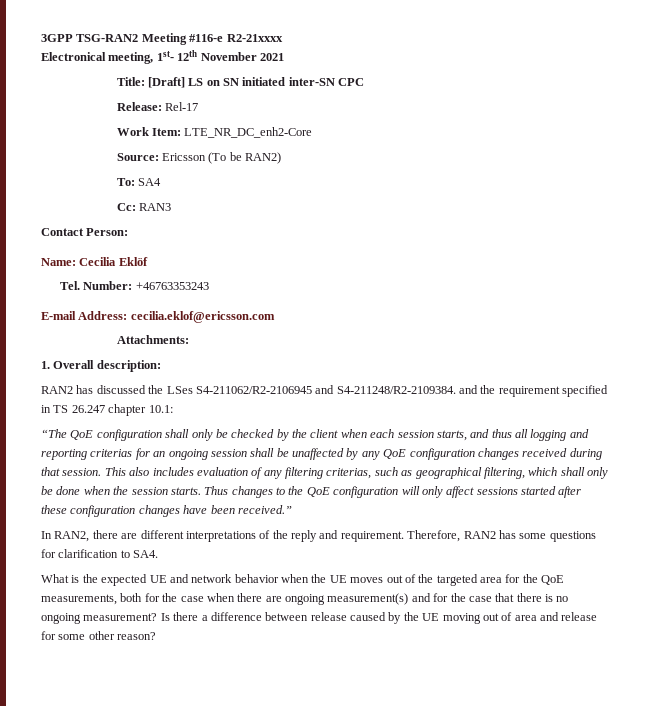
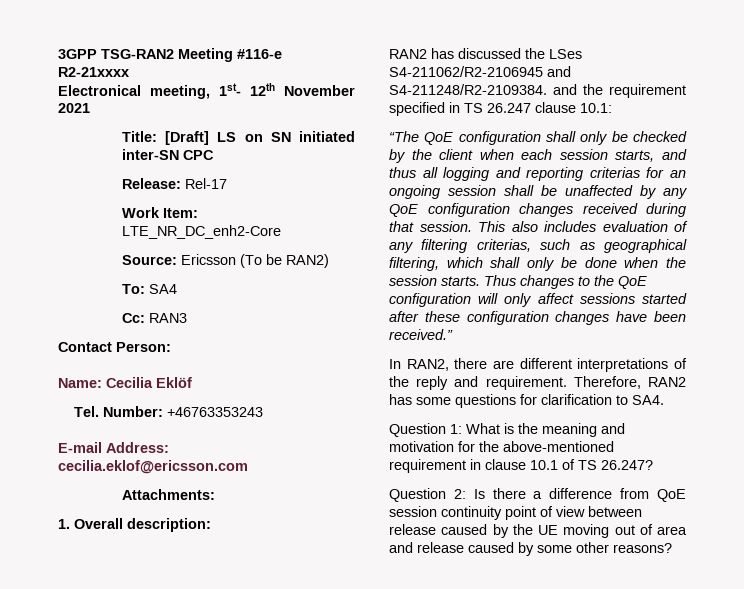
- RAN2 has discussed the LSes S4-211062/R2-2106945 and S4-211248/R2-2109384. and the requirement specified in TS 26.247 chapter 10.1:
+ RAN2 has discussed the LSes S4-211062/R2-2106945 and S4-211248/R2-2109384. and the requirement specified in TS 26.247 clause 10.1:
- What is the expected UE and network behavior when the UE moves out of the targeted area for the QoE measurements, both for the case when there are ongoing measurement(s) and for the case that there is no ongoing measurement? Is there a difference between release caused by the UE moving out of area and release for some other reason?
+ Question 1: What is the meaning and motivation for the above-mentioned requirement in clause 10.1 of TS 26.247?
+ Question 2: Is there a difference from QoE session continuity point of view between release caused by the UE moving out of area and release caused by some other reasons?

